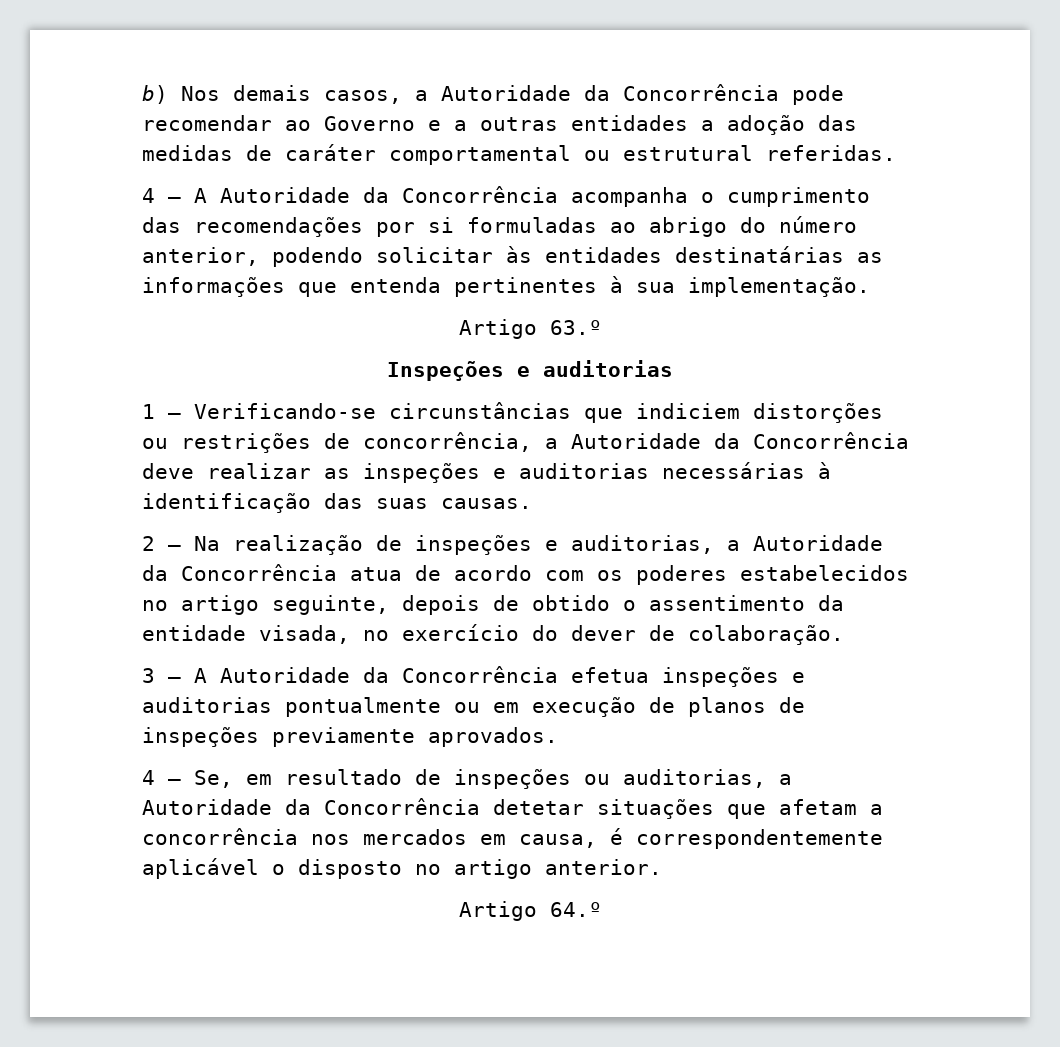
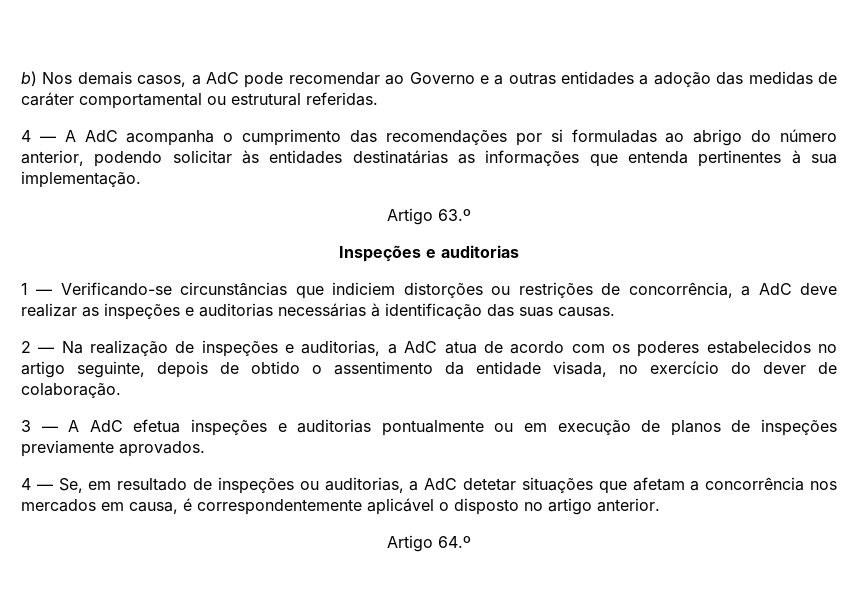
- b) Nos demais casos, a Autoridade da Concorrência pode recomendar ao Governo e a outras entidades a adoção das medidas de caráter comportamental ou estrutural referidas.
+ b) Nos demais casos, a AdC pode recomendar ao Governo e a outras entidades a adoção das medidas de caráter comportamental ou estrutural referidas.
- 4 — A Autoridade da Concorrência acompanha o cumprimento das recomendações por si formuladas ao abrigo do número anterior, podendo solicitar às entidades destinatárias as informações que entenda pertinentes à sua implementação.
+ 4 — A AdC acompanha o cumprimento das recomendações por si formuladas ao abrigo do número anterior, podendo solicitar às entidades destinatárias as informações que entenda pertinentes à sua implementação.
- 1 — Verificando-se circunstâncias que indiciem distorções ou restrições de concorrência, a Autoridade da Concorrência deve realizar as inspeções e auditorias necessárias à identificação das suas causas.
+ 1 — Verificando-se circunstâncias que indiciem distorções ou restrições de concorrência, a AdC deve realizar as inspeções e auditorias necessárias à identificação das suas causas.
- 2 — Na realização de inspeções e auditorias, a Autoridade da Concorrência atua de acordo com os poderes estabelecidos no artigo seguinte, depois de obtido o assentimento da entidade visada, no exercício do dever de colaboração.
+ 2 — Na realização de inspeções e auditorias, a AdC atua de acordo com os poderes estabelecidos no artigo seguinte, depois de obtido o assentimento da entidade visada, no exercício do dever de colaboração.
- 3 — A Autoridade da Concorrência efetua inspeções e auditorias pontualmente ou em execução de planos de inspeções previamente aprovados.
+ 3 — A AdC efetua inspeções e auditorias pontualmente ou em execução de planos de inspeções previamente aprovados.
- 4 — Se, em resultado de inspeções ou auditorias, a Autoridade da Concorrência detetar situações que afetam a concorrência nos mercados em causa, é correspondentemente aplicável o disposto no artigo anterior.
+ 4 — Se, em resultado de inspeções ou auditorias, a AdC detetar situações que afetam a concorrência nos mercados em causa, é correspondentemente aplicável o disposto no artigo anterior.

